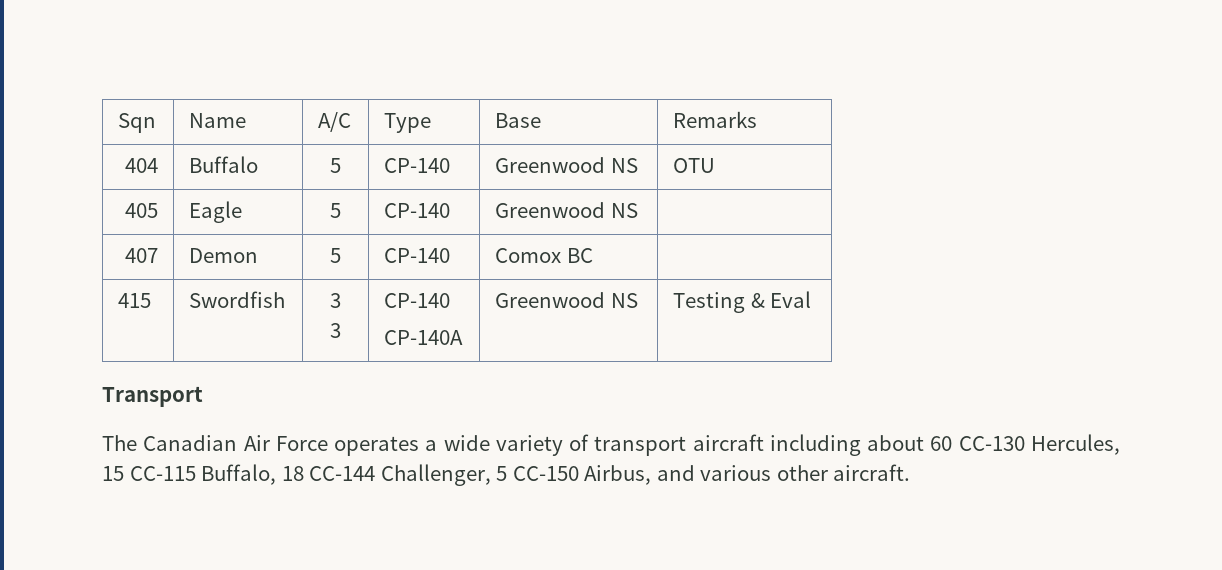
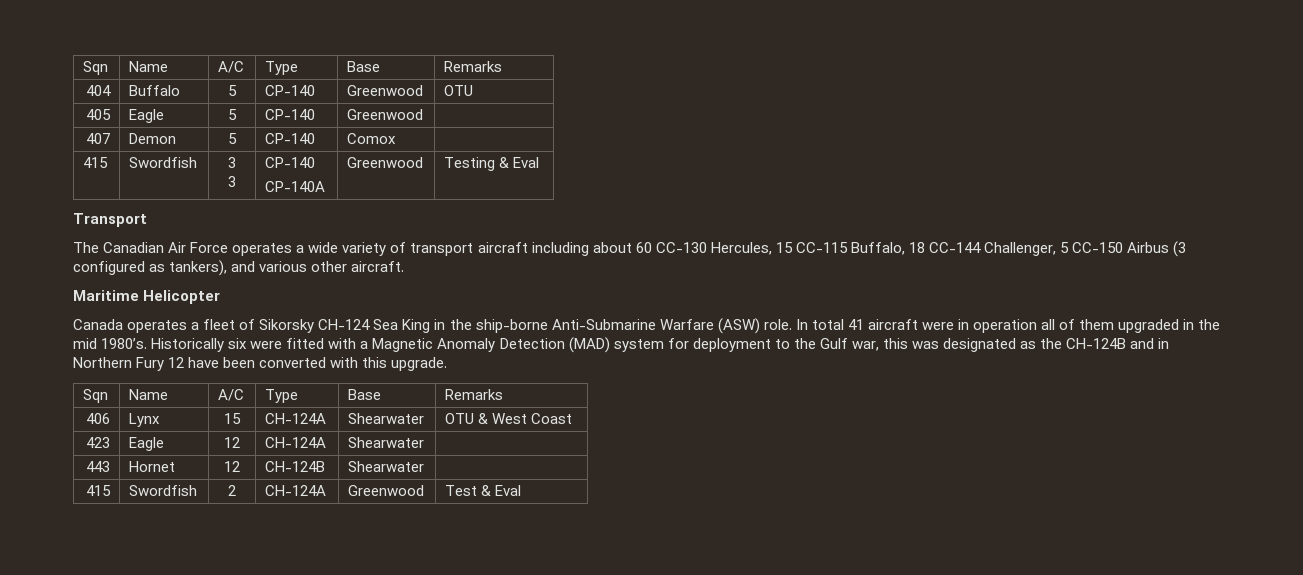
- 404 | Buffalo | 5 | CP-140 | Greenwood NS | OTU
+ 404 | Buffalo | 5 | CP-140 | Greenwood | OTU
- 405 | Eagle | 5 | CP-140 | Greenwood NS |
+ 405 | Eagle | 5 | CP-140 | Greenwood |
- 407 | Demon | 5 | CP-140 | Comox BC |
+ 407 | Demon | 5 | CP-140 | Comox |
  415 | Swordfish | 3
  3 | CP-140
- CP-140A | Greenwood NS | Testing & Eval
+ CP-140A | Greenwood | Testing & Eval
- The Canadian Air Force operates a wide variety of transport aircraft including about 60 CC-130 Hercules, 15 CC-115 Buffalo, 18 CC-144 Challenger, 5 CC-150 Airbus, and various other aircraft.
+ The Canadian Air Force operates a wide variety of transport aircraft including about 60 CC-130 Hercules, 15 CC-115 Buffalo, 18 CC-144 Challenger, 5 CC-150 Airbus (3 configured as tankers), and various other aircraft.
+ Maritime Helicopter
+ Canada operates a fleet of Sikorsky CH-124 Sea King in the ship-borne Anti-Submarine Warfare (ASW) role. In total 41 aircraft were in operation all of them upgraded in the mid 1980’s. Historically six were fitted with a Magnetic Anomaly Detection (MAD) system for deployment to the Gulf war, this was designated as the CH-124B and in Northern Fury 12 have been converted with this upgrade.
+ Sqn | Name | A/C | Type | Base | Remarks
+ 406 | Lynx | 15 | CH-124A | Shearwater | OTU & West Coast
+ 423 | Eagle | 12 | CH-124A | Shearwater |
+ 443 | Hornet | 12 | CH-124B | Shearwater |
+ 415 | Swordfish | 2 | CH-124A | Greenwood | Test & Eval

